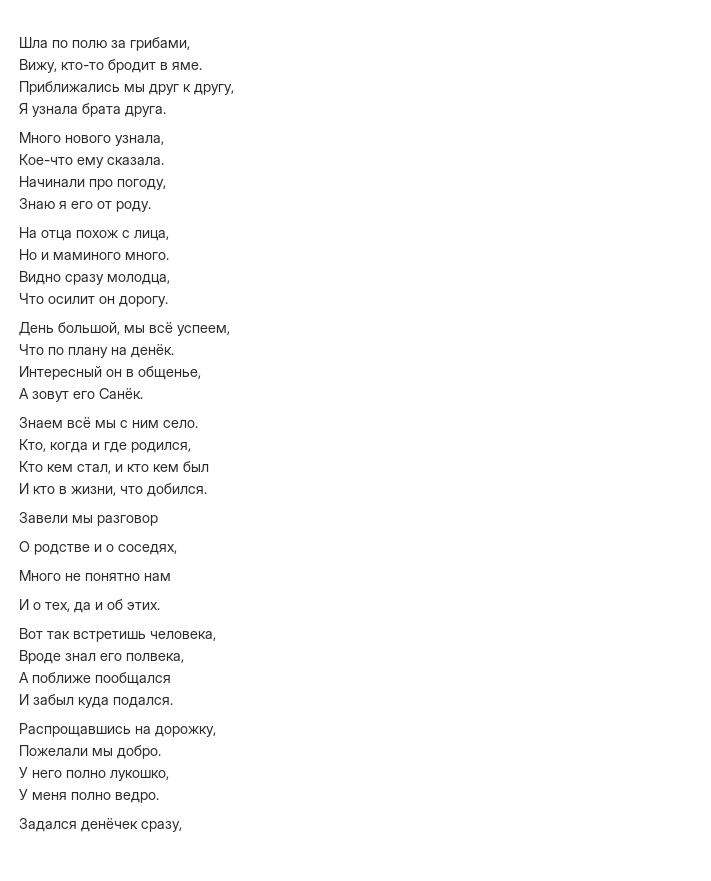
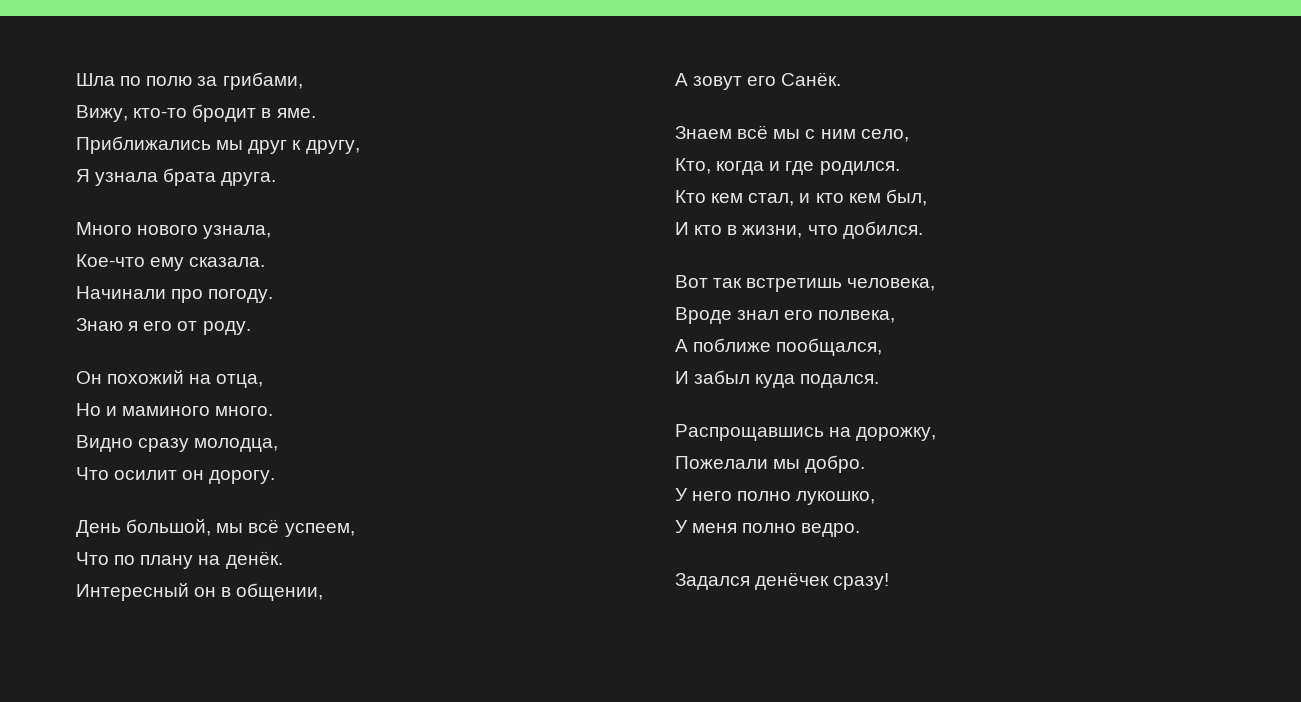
- Начинали про погоду,
+ Начинали про погоду.
- На отца похож с лица,
+ Он похожий на отца,
- Интересный он в общенье,
+ Интересный он в общении,
- Знаем всё мы с ним село.
+ Знаем всё мы с ним село,
- Кто, когда и где родился,
+ Кто, когда и где родился.
- Кто кем стал, и кто кем был
+ Кто кем стал, и кто кем был,
- Завели мы разговор
- О родстве и о соседях,
- Много не понятно нам
- И о тех, да и об этих.
- А поближе пообщался
+ А поближе пообщался,
- Задался денёчек сразу,
+ Задался денёчек сразу!

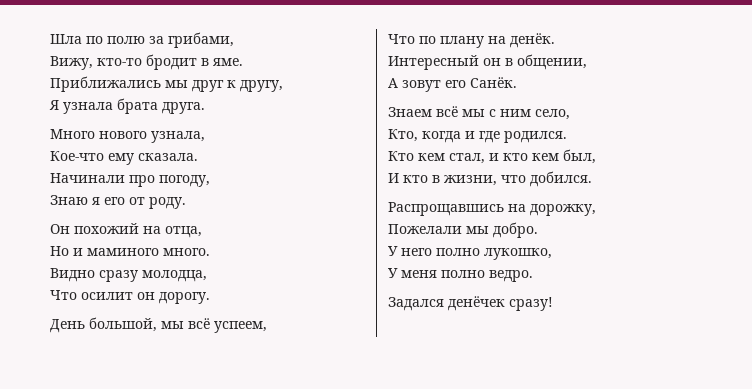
- Начинали про погоду.
+ Начинали про погоду,
- Вот так встретишь человека,
- Вроде знал его полвека,
- А поближе пообщался,
- И забыл куда подался.

